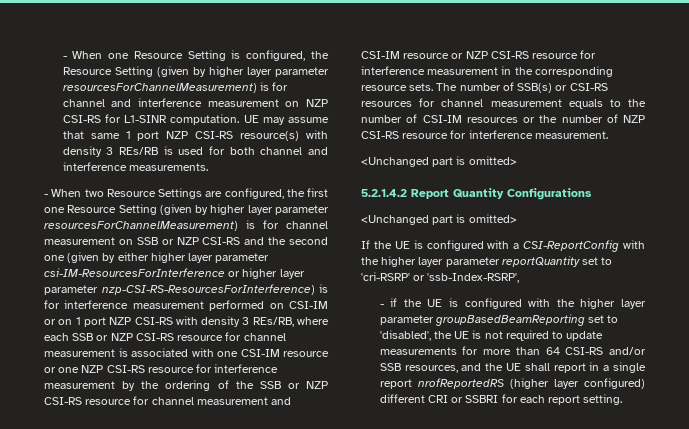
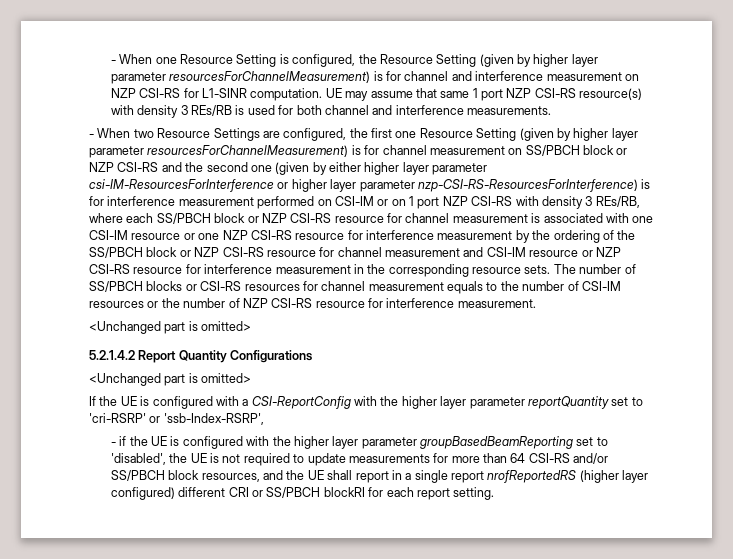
- - When two Resource Settings are configured, the first one Resource Setting (given by higher layer parameter resourcesForChannelMeasurement) is for channel measurement on SSB or NZP CSI-RS and the second one (given by either higher layer parameter csi-IM-ResourcesForInterference or higher layer parameter nzp-CSI-RS-ResourcesForInterference) is for interference measurement performed on CSI-IM or on 1 port NZP CSI-RS with density 3 REs/RB, where each SSB or NZP CSI-RS resource for channel measurement is associated with one CSI-IM resource or one NZP CSI-RS resource for interference measurement by the ordering of the SSB or NZP CSI-RS resource for channel measurement and CSI-IM resource or NZP CSI-RS resource for interference measurement in the corresponding resource sets.
+ - When two Resource Settings are configured, the first one Resource Setting (given by higher layer parameter resourcesForChannelMeasurement) is for channel measurement on SS/PBCH block or NZP CSI-RS and the second one (given by either higher layer parameter csi-IM-ResourcesForInterference or higher layer parameter nzp-CSI-RS-ResourcesForInterference) is for interference measurement performed on CSI-IM or on 1 port NZP CSI-RS with density 3 REs/RB, where each SS/PBCH block or NZP CSI-RS resource for channel measurement is associated with one CSI-IM resource or one NZP CSI-RS resource for interference measurement by the ordering of the SS/PBCH block or NZP CSI-RS resource for channel measurement and CSI-IM resource or NZP CSI-RS resource for interference measurement in the corresponding resource sets.
- The number of SSB(s) or CSI-RS resources for channel measurement equals to the number of CSI-IM resources or the number of NZP CSI-RS resource for interference measurement.
+ The number of SS/PBCH blocks or CSI-RS resources for channel measurement equals to the number of CSI-IM resources or the number of NZP CSI-RS resource for interference measurement.
- - if the UE is configured with the higher layer parameter groupBasedBeamReporting set to 'disabled', the UE is not required to update measurements for more than 64 CSI-RS and/or SSB resources, and the UE shall report in a single report nrofReportedRS (higher layer configured) different CRI or SSBRI for each report setting.
+ - if the UE is configured with the higher layer parameter groupBasedBeamReporting set to 'disabled', the UE is not required to update measurements for more than 64 CSI-RS and/or SS/PBCH block resources, and the UE shall report in a single report nrofReportedRS (higher layer configured) different CRI or SS/PBCH blockRI for each report setting.

